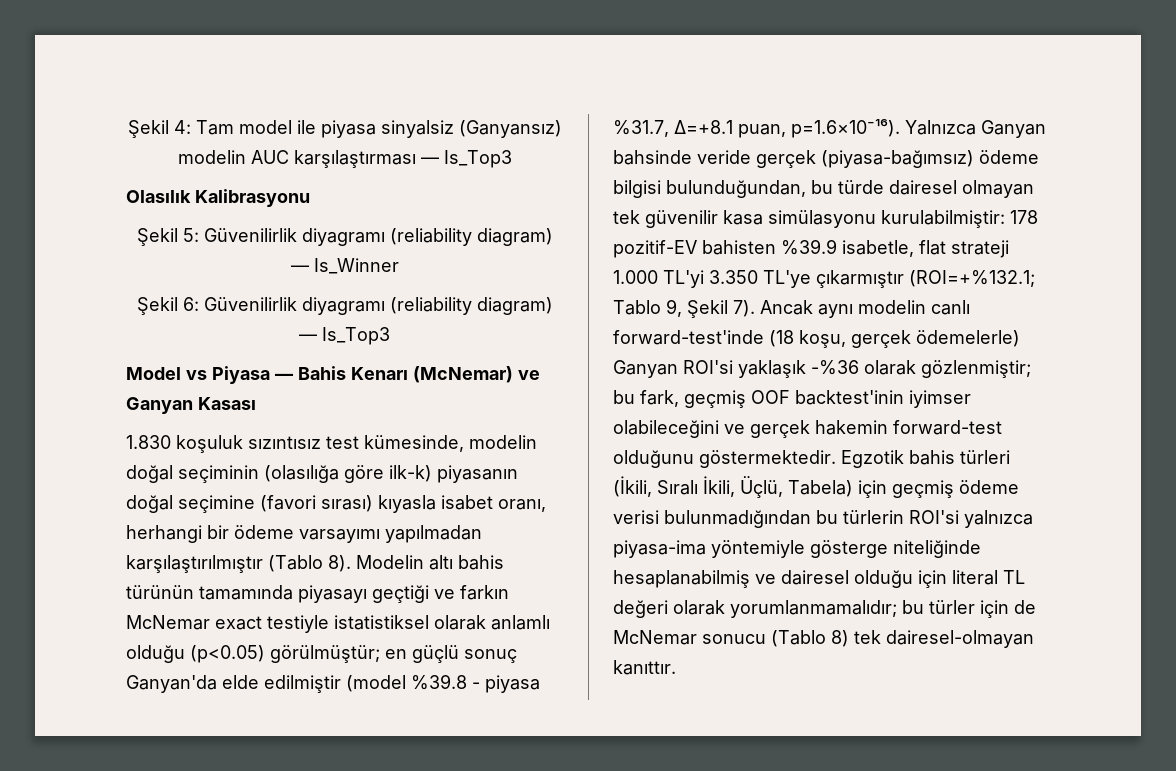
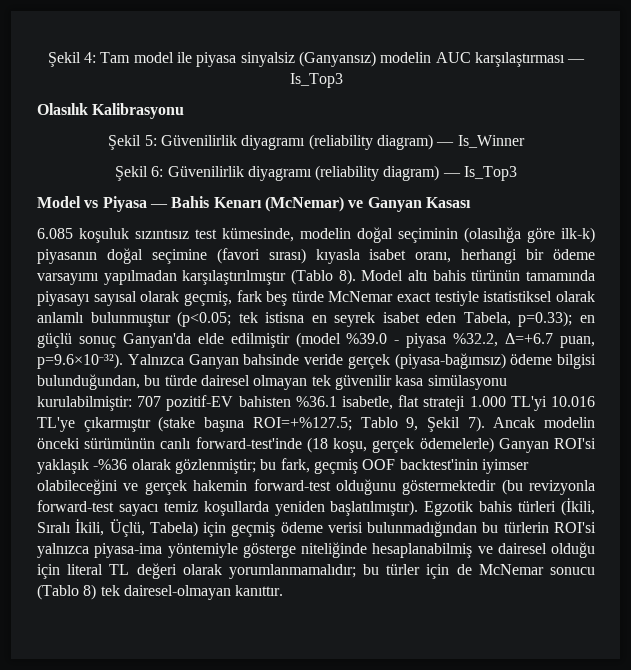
- 1.830 koşuluk sızıntısız test kümesinde, modelin doğal seçiminin (olasılığa göre ilk-k) piyasanın doğal seçimine (favori sırası) kıyasla isabet oranı, herhangi bir ödeme varsayımı yapılmadan karşılaştırılmıştır (Tablo 8).
+ 6.085 koşuluk sızıntısız test kümesinde, modelin doğal seçiminin (olasılığa göre ilk-k) piyasanın doğal seçimine (favori sırası) kıyasla isabet oranı, herhangi bir ödeme varsayımı yapılmadan karşılaştırılmıştır (Tablo 8).
- Modelin altı bahis türünün tamamında piyasayı geçtiği ve farkın McNemar exact testiyle istatistiksel olarak anlamlı olduğu (p<0.05) görülmüştür; en güçlü sonuç Ganyan'da elde edilmiştir (model %39.8 - piyasa %31.7, Δ=+8.1 puan, p=1.6×10⁻¹⁶). Yalnızca Ganyan bahsinde veride gerçek (piyasa-bağımsız) ödeme bilgisi bulunduğundan, bu türde dairesel olmayan tek güvenilir kasa simülasyonu kurulabilmiştir: 178 pozitif-EV bahisten %39.9 isabetle, flat strateji 1.000 TL'yi 3.350 TL'ye çıkarmıştır (ROI=+%132.1; Tablo 9, Şekil 7).
+ Model altı bahis türünün tamamında piyasayı sayısal olarak geçmiş, fark beş türde McNemar exact testiyle istatistiksel olarak anlamlı bulunmuştur (p<0.05; tek istisna en seyrek isabet eden Tabela, p=0.33); en güçlü sonuç Ganyan'da elde edilmiştir (model %39.0 - piyasa %32.2, Δ=+6.7 puan, p=9.6×10⁻³²). Yalnızca Ganyan bahsinde veride gerçek (piyasa-bağımsız) ödeme bilgisi bulunduğundan, bu türde dairesel olmayan tek güvenilir kasa simülasyonu kurulabilmiştir: 707 pozitif-EV bahisten %36.1 isabetle, flat strateji 1.000 TL'yi 10.016 TL'ye çıkarmıştır (stake başına ROI=+%127.5; Tablo 9, Şekil 7).
- Ancak aynı modelin canlı forward-test'inde (18 koşu, gerçek ödemelerle) Ganyan ROI'si yaklaşık -%36 olarak gözlenmiştir; bu fark, geçmiş OOF backtest'inin iyimser olabileceğini ve gerçek hakemin forward-test olduğunu göstermektedir.
+ Ancak modelin önceki sürümünün canlı forward-test'inde (18 koşu, gerçek ödemelerle) Ganyan ROI'si yaklaşık -%36 olarak gözlenmiştir; bu fark, geçmiş OOF backtest'inin iyimser olabileceğini ve gerçek hakemin forward-test olduğunu göstermektedir (bu revizyonla forward-test sayacı temiz koşullarda yeniden başlatılmıştır).

